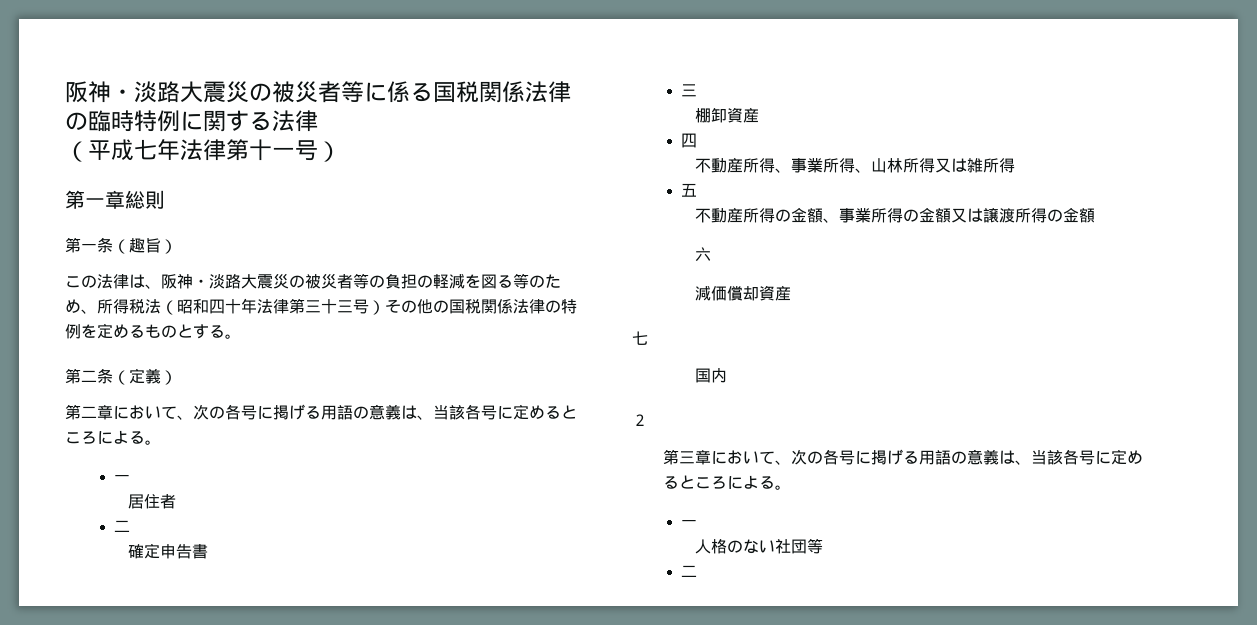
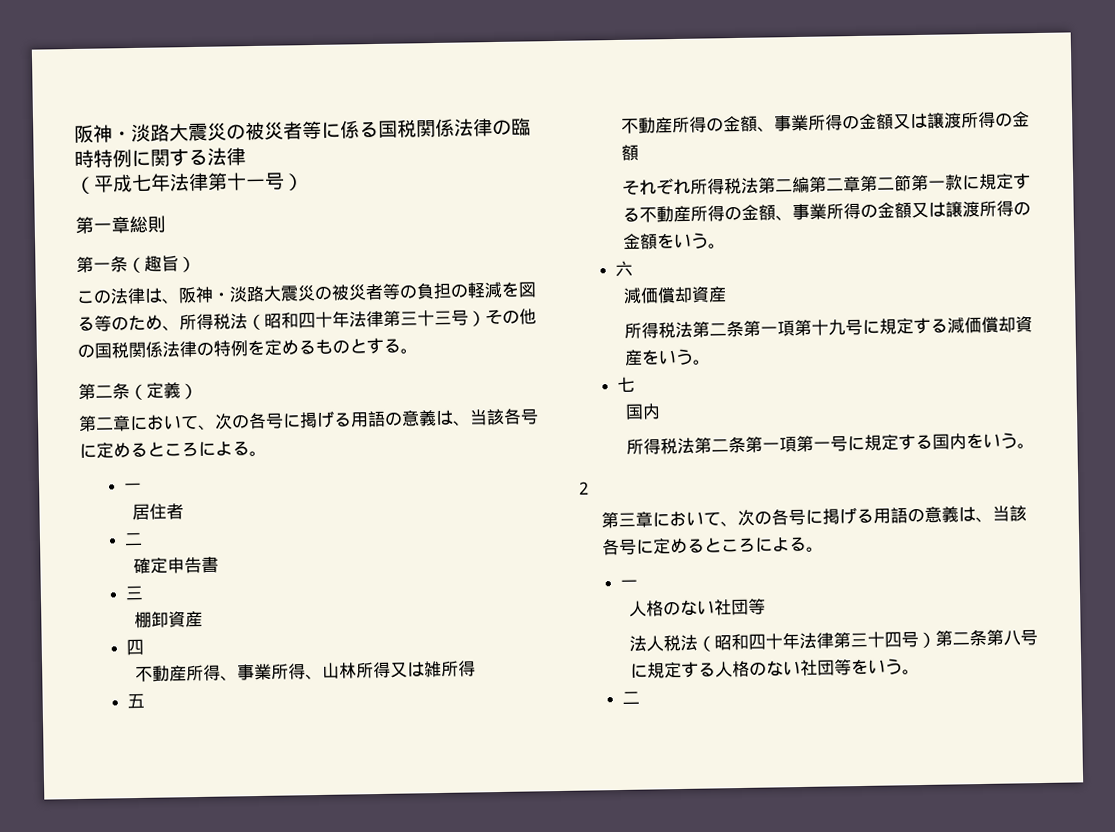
+ それぞれ所得税法第二編第二章第二節第一款に規定する不動産所得の金額、事業所得の金額又は譲渡所得の金額をいう。
  六
  減価償却資産
+ 所得税法第二条第一項第十九号に規定する減価償却資産をいう。
  七
  国内
+ 所得税法第二条第一項第一号に規定する国内をいう。
+ 法人税法（昭和四十年法律第三十四号）第二条第八号に規定する人格のない社団等をいう。

